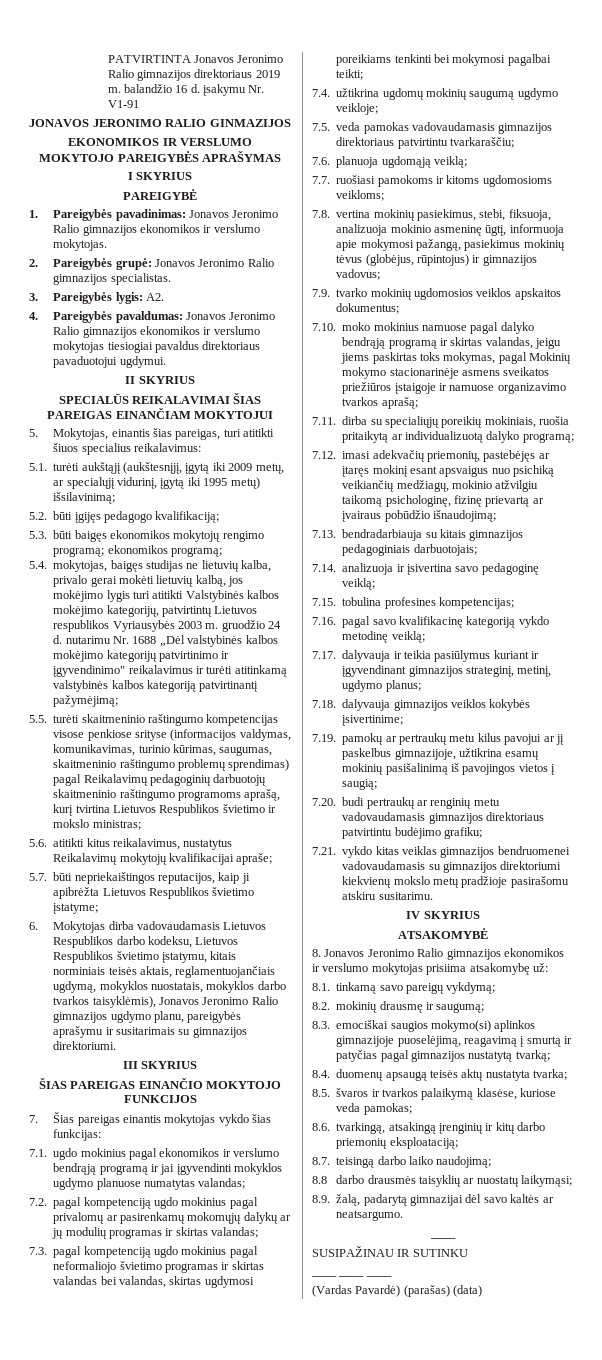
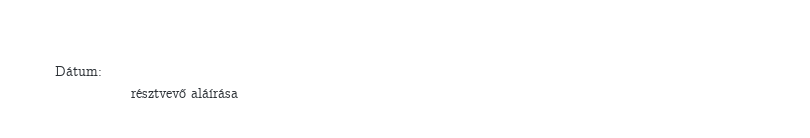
- PATVIRTINTA Jonavos Jeronimo Ralio gimnazijos direktoriaus 2019 m. balandžio 16 d. įsakymu Nr. V1-91
- JONAVOS JERONIMO RALIO GINMAZIJOS
- EKONOMIKOS IR VERSLUMO MOKYTOJO PAREIGYBĖS APRAŠYMAS
- I SKYRIUS
- PAREIGYBĖ
- 1. Pareigybės pavadinimas: Jonavos Jeronimo Ralio gimnazijos ekonomikos ir verslumo mokytojas.
- 2. Pareigybės grupė: Jonavos Jeronimo Ralio gimnazijos specialistas.
- 3. Pareigybės lygis: A2.
- 4. Pareigybės pavaldumas: Jonavos Jeronimo Ralio gimnazijos ekonomikos ir verslumo mokytojas tiesiogiai pavaldus direktoriaus pavaduotojui ugdymui.
- II SKYRIUS
- SPECIALŪS REIKALAVIMAI ŠIAS PAREIGAS EINANČIAM MOKYTOJUI
- 5. Mokytojas, einantis šias pareigas, turi atitikti šiuos specialius reikalavimus:
- 5.1. turėti aukštąjį (aukštesnįjį, įgytą iki 2009 metų, ar specialųjį vidurinį, įgytą iki 1995 metų) išsilavinimą;
- 5.2. būti įgijęs pedagogo kvalifikaciją;
- 5.3. būti baigęs ekonomikos mokytojų rengimo programą; ekonomikos programą;
- 5.4. mokytojas, baigęs studijas ne lietuvių kalba, privalo gerai mokėti lietuvių kalbą, jos mokėjimo lygis turi atitikti Valstybinės kalbos mokėjimo kategorijų, patvirtintų Lietuvos respublikos Vyriausybės 2003 m. gruodžio 24 d. nutarimu Nr. 1688 „Dėl valstybinės kalbos mokėjimo kategorijų patvirtinimo ir įgyvendinimo" reikalavimus ir turėti atitinkamą valstybinės kalbos kategoriją patvirtinantį pažymėjimą;
- 5.5. turėti skaitmeninio raštingumo kompetencijas visose penkiose srityse (informacijos valdymas, komunikavimas, turinio kūrimas, saugumas, skaitmeninio raštingumo problemų sprendimas) pagal Reikalavimų pedagoginių darbuotojų skaitmeninio raštingumo programoms aprašą, kurį tvirtina Lietuvos Respublikos švietimo ir mokslo ministras;
- 5.6. atitikti kitus reikalavimus, nustatytus Reikalavimų mokytojų kvalifikacijai apraše;
- 5.7. būti nepriekaištingos reputacijos, kaip ji apibrėžta Lietuvos Respublikos švietimo įstatyme;
- 6. Mokytojas dirba vadovaudamasis Lietuvos Respublikos darbo kodeksu, Lietuvos Respublikos švietimo įstatymu, kitais norminiais teisės aktais, reglamentuojančiais ugdymą, mokyklos nuostatais, mokyklos darbo tvarkos taisyklėmis), Jonavos Jeronimo Ralio gimnazijos ugdymo planu, pareigybės aprašymu ir susitarimais su gimnazijos direktoriumi.
- III SKYRIUS
- ŠIAS PAREIGAS EINANČIO MOKYTOJO FUNKCIJOS
- 7. Šias pareigas einantis mokytojas vykdo šias funkcijas:
- 7.1. ugdo mokinius pagal ekonomikos ir verslumo bendrąją programą ir jai įgyvendinti mokyklos ugdymo planuose numatytas valandas;
- 7.2. pagal kompetenciją ugdo mokinius pagal privalomų ar pasirenkamų mokomųjų dalykų ar jų modulių programas ir skirtas valandas;
- 7.3. pagal kompetenciją ugdo mokinius pagal neformaliojo švietimo programas ir skirtas valandas bei valandas, skirtas ugdymosi poreikiams tenkinti bei mokymosi pagalbai teikti;
- 7.4. užtikrina ugdomų mokinių saugumą ugdymo veikloje;
- 7.5. veda pamokas vadovaudamasis gimnazijos direktoriaus patvirtintu tvarkaraščiu;
- 7.6. planuoja ugdomąją veiklą;
- 7.7. ruošiasi pamokoms ir kitoms ugdomosioms veikloms;
- 7.8. vertina mokinių pasiekimus, stebi, fiksuoja, analizuoja mokinio asmeninę ūgtį, informuoja apie mokymosi pažangą, pasiekimus mokinių tėvus (globėjus, rūpintojus) ir gimnazijos vadovus;
- 7.9. tvarko mokinių ugdomosios veiklos apskaitos dokumentus;
- 7.10. moko mokinius namuose pagal dalyko bendrąją programą ir skirtas valandas, jeigu jiems paskirtas toks mokymas, pagal Mokinių mokymo stacionarinėje asmens sveikatos priežiūros įstaigoje ir namuose organizavimo tvarkos aprašą;
- 7.11. dirba su specialiųjų poreikių mokiniais, ruošia pritaikytą ar individualizuotą dalyko programą;
- 7.12. imasi adekvačių priemonių, pastebėjęs ar įtaręs mokinį esant apsvaigus nuo psichiką veikiančių medžiagų, mokinio atžvilgiu taikomą psichologinę, fizinę prievartą ar įvairaus pobūdžio išnaudojimą;
- 7.13. bendradarbiauja su kitais gimnazijos pedagoginiais darbuotojais;
- 7.14. analizuoja ir įsivertina savo pedagoginę veiklą;
- 7.15. tobulina profesines kompetencijas;
- 7.16. pagal savo kvalifikacinę kategoriją vykdo metodinę veiklą;
- 7.17. dalyvauja ir teikia pasiūlymus kuriant ir įgyvendinant gimnazijos strateginį, metinį, ugdymo planus;
- 7.18. dalyvauja gimnazijos veiklos kokybės įsivertinime;
- 7.19. pamokų ar pertraukų metu kilus pavojui ar jį paskelbus gimnazijoje, užtikrina esamų mokinių pasišalinimą iš pavojingos vietos į saugią;
- 7.20. budi pertraukų ar renginių metu vadovaudamasis gimnazijos direktoriaus patvirtintu budėjimo grafiku;
- 7.21. vykdo kitas veiklas gimnazijos bendruomenei vadovaudamasis su gimnazijos direktoriumi kiekvienų mokslo metų pradžioje pasirašomu atskiru susitarimu.
- IV SKYRIUS
- ATSAKOMYBĖ
- 8. Jonavos Jeronimo Ralio gimnazijos ekonomikos ir verslumo mokytojas prisiima atsakomybę už:
- 8.1. tinkamą savo pareigų vykdymą;
- 8.2. mokinių drausmę ir saugumą;
- 8.3. emociškai saugios mokymo(si) aplinkos gimnazijoje puoselėjimą, reagavimą į smurtą ir patyčias pagal gimnazijos nustatytą tvarką;
- 8.4. duomenų apsaugą teisės aktų nustatyta tvarka;
- 8.5. švaros ir tvarkos palaikymą klasėse, kuriose veda pamokas;
- 8.6. tvarkingą, atsakingą įrenginių ir kitų darbo priemonių eksploataciją;
- 8.7. teisingą darbo laiko naudojimą;
- 8.8 darbo drausmės taisyklių ar nuostatų laikymąsi;
- 8.9. žalą, padarytą gimnazijai dėl savo kaltės ar neatsargumo.
- ____
- SUSIPAŽINAU IR SUTINKU
- ____ ____ ____
- (Vardas Pavardė) (parašas) (data)
+ Dátum:
+ résztvevő aláírása

